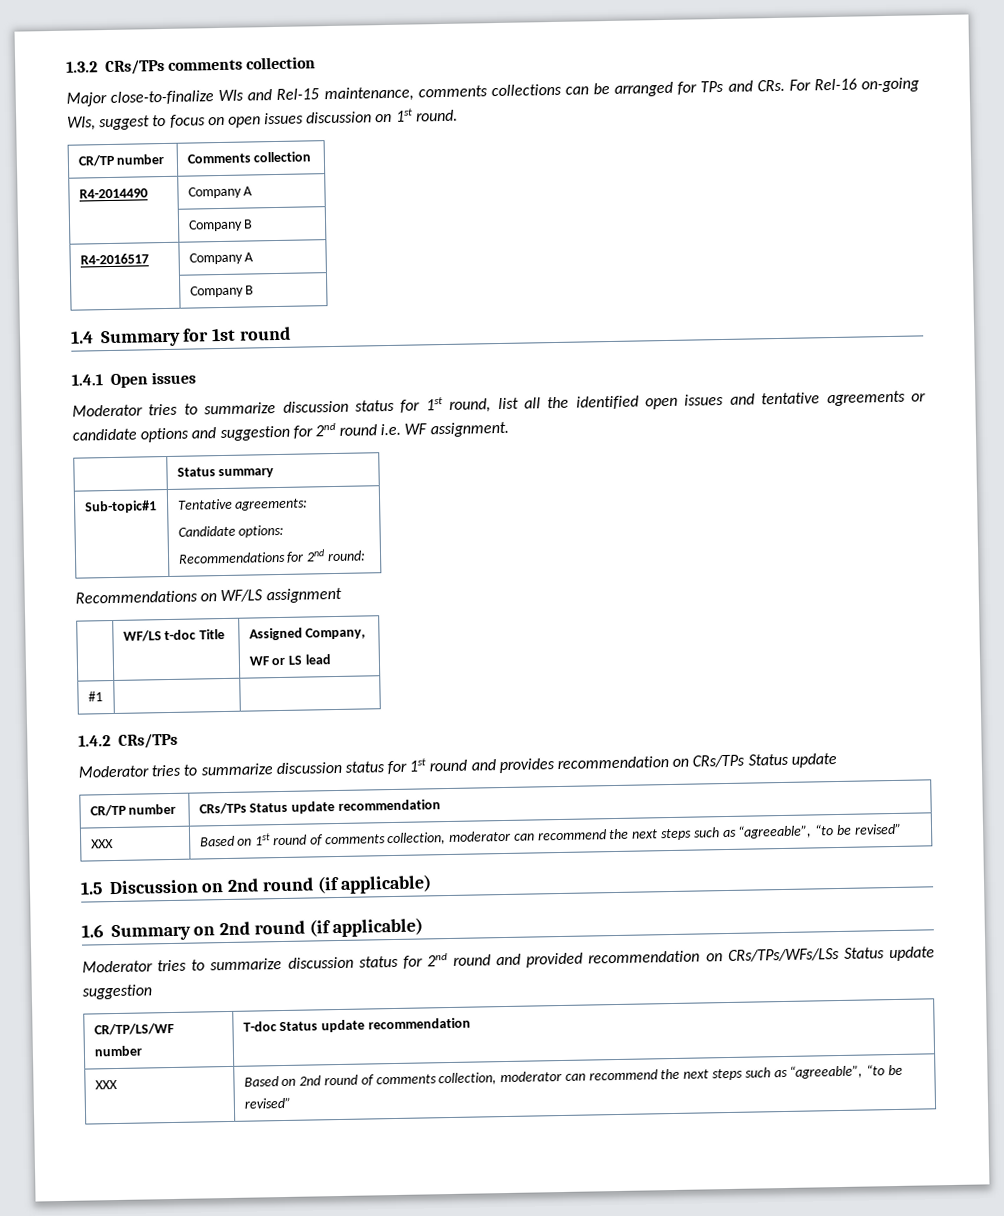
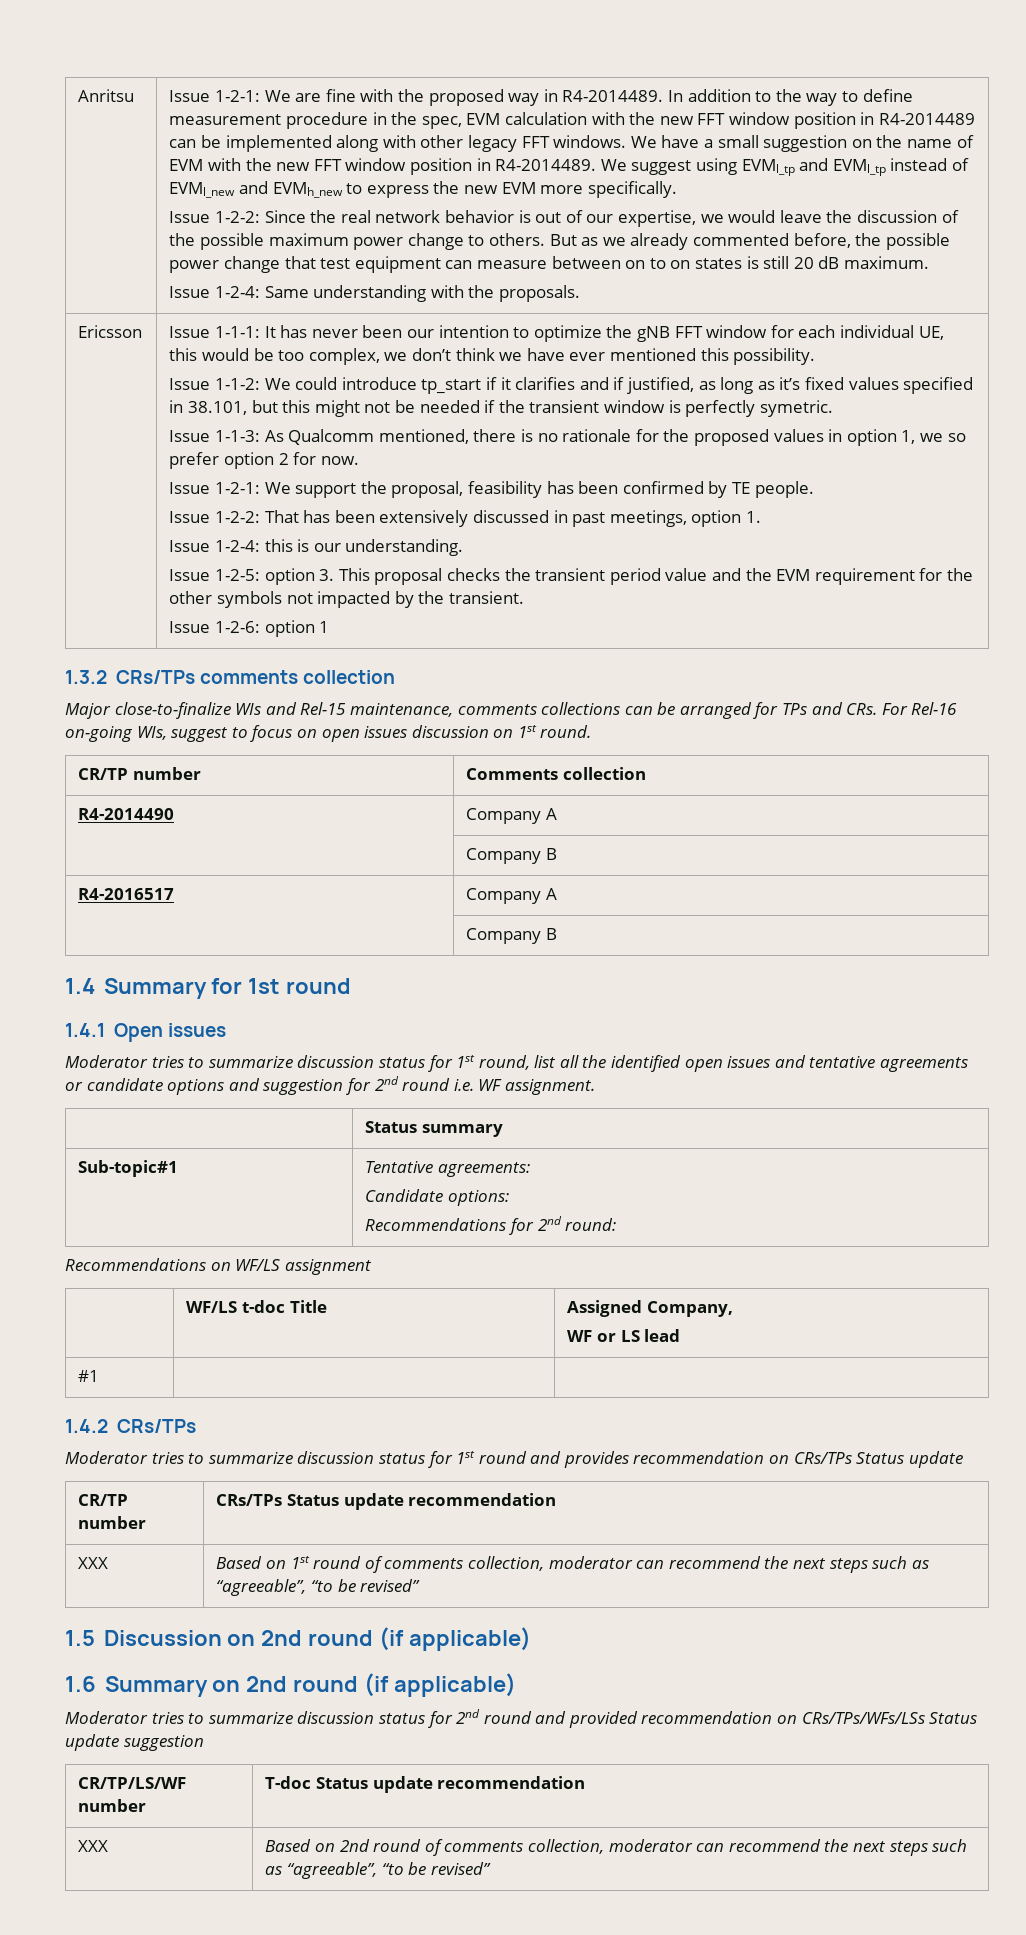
+ Anritsu | Issue 1-2-1: We are fine with the proposed way in R4-2014489. In addition to the way to define measurement procedure in the spec, EVM calculation with the new FFT window position in R4-2014489 can be implemented along with other legacy FFT windows. We have a small suggestion on the name of EVM with the new FFT window position in R4-2014489. We suggest using EVMl_tp and EVMl_tp instead of EVMl_new and EVMh_new to express the new EVM more specifically.
+ Issue 1-2-2: Since the real network behavior is out of our expertise, we would leave the discussion of the possible maximum power change to others. But as we already commented before, the possible power change that test equipment can measure between on to on states is still 20 dB maximum.
+ Issue 1-2-4: Same understanding with the proposals.
+ Ericsson | Issue 1-1-1: It has never been our intention to optimize the gNB FFT window for each individual UE, this would be too complex, we don’t think we have ever mentioned this possibility.
+ Issue 1-1-2: We could introduce tp_start if it clarifies and if justified, as long as it’s fixed values specified in 38.101, but this might not be needed if the transient window is perfectly symetric.
+ Issue 1-1-3: As Qualcomm mentioned, there is no rationale for the proposed values in option 1, we so prefer option 2 for now.
+ Issue 1-2-1: We support the proposal, feasibility has been confirmed by TE people.
+ Issue 1-2-2: That has been extensively discussed in past meetings, option 1.
+ Issue 1-2-4: this is our understanding.
+ Issue 1-2-5: option 3. This proposal checks the transient period value and the EVM requirement for the other symbols not impacted by the transient.
+ Issue 1-2-6: option 1

